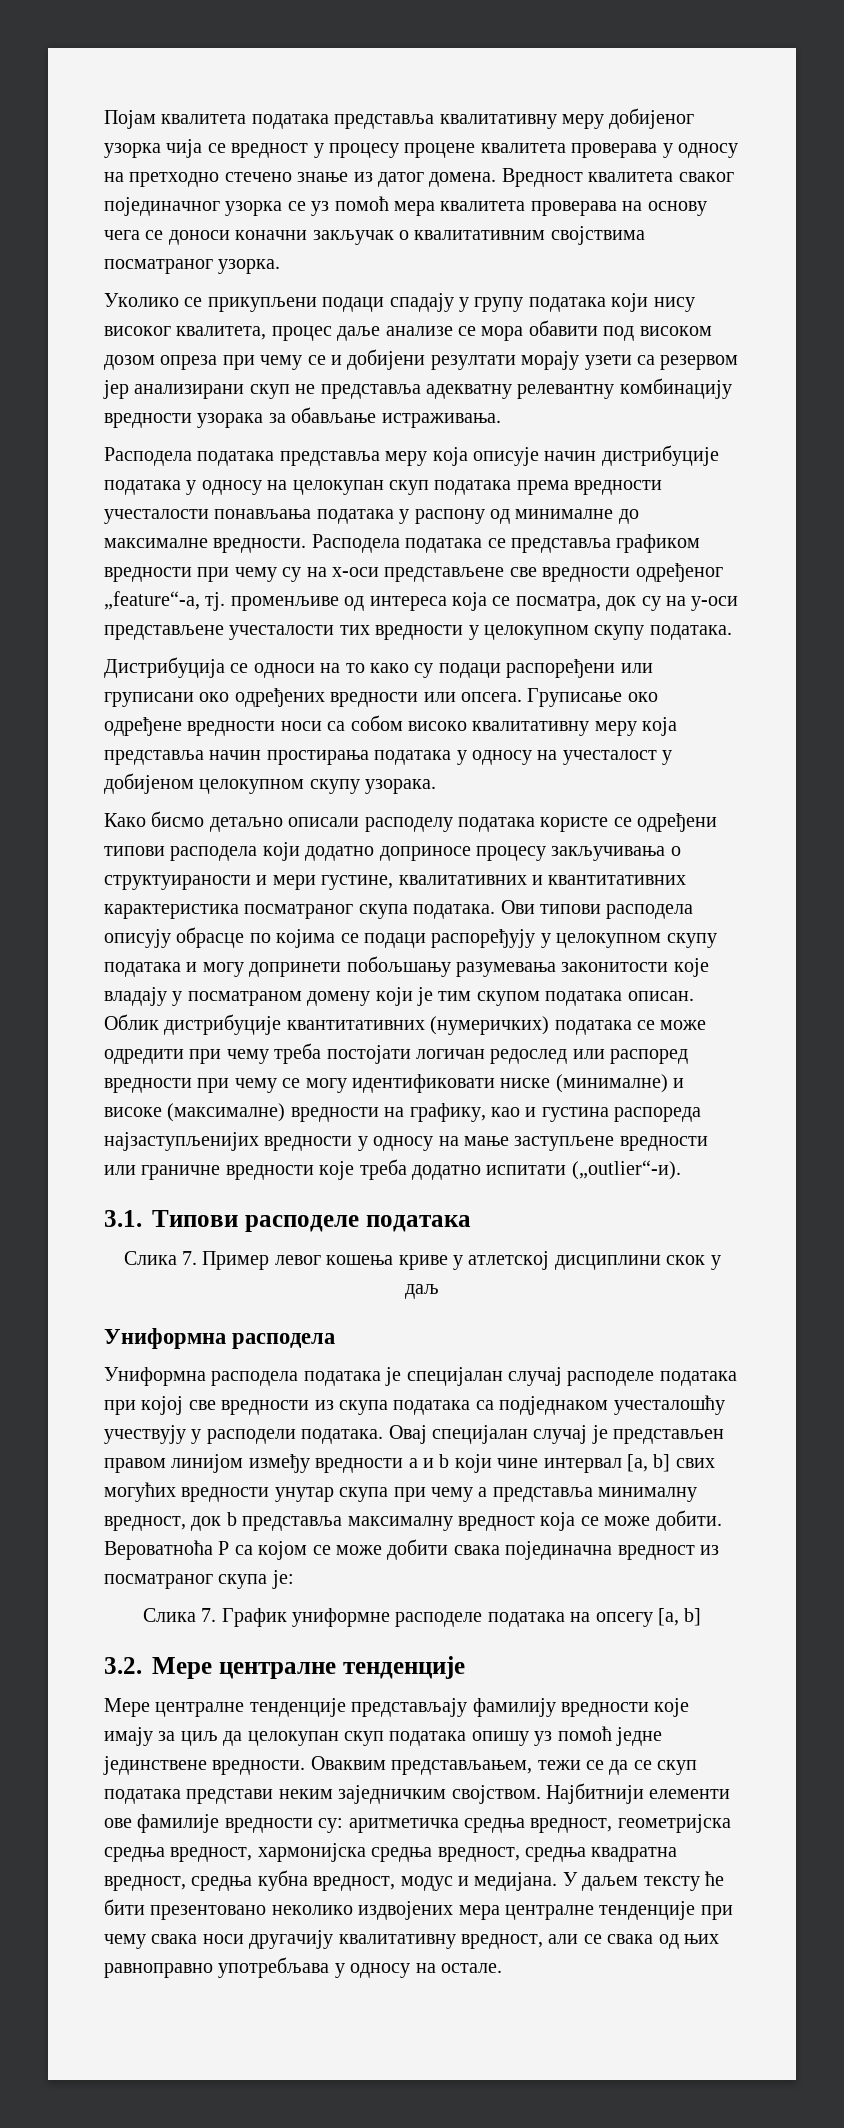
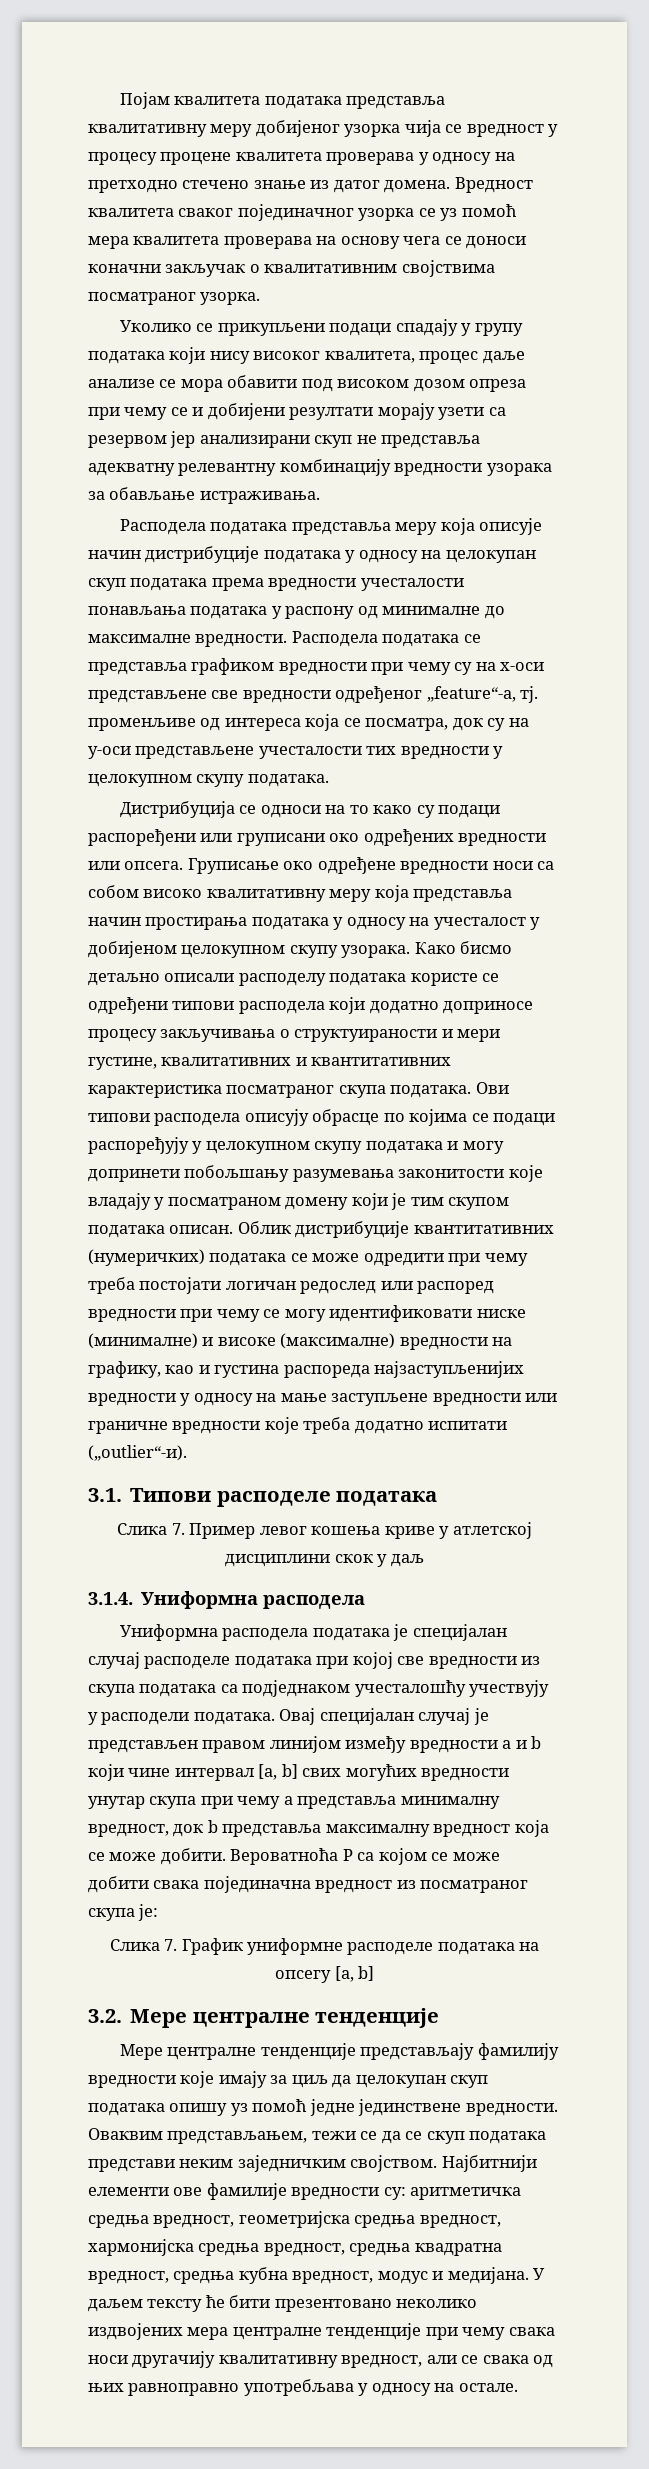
- Груписање око одређене вредности носи са собом високо квалитативну меру која представља начин простирања података у односу на учесталост у добијеном целокупном скупу узорака.
- Како бисмо детаљно описали расподелу података користе се одређени типови расподела који додатно доприносе процесу закључивања о структуираности и мери густине, квалитативних и квантитативних карактеристика посматраног скупа података.
+ Груписање око одређене вредности носи са собом високо квалитативну меру која представља начин простирања података у односу на учесталост у добијеном целокупном скупу узорака. Како бисмо детаљно описали расподелу података користе се одређени типови расподела који додатно доприносе процесу закључивања о структуираности и мери густине, квалитативних и квантитативних карактеристика посматраног скупа података.
  Слика 7. Пример левог кошења криве у атлетској дисциплини скок у даљ
- Униформна расподела
+ 3.1.4. Униформна расподела

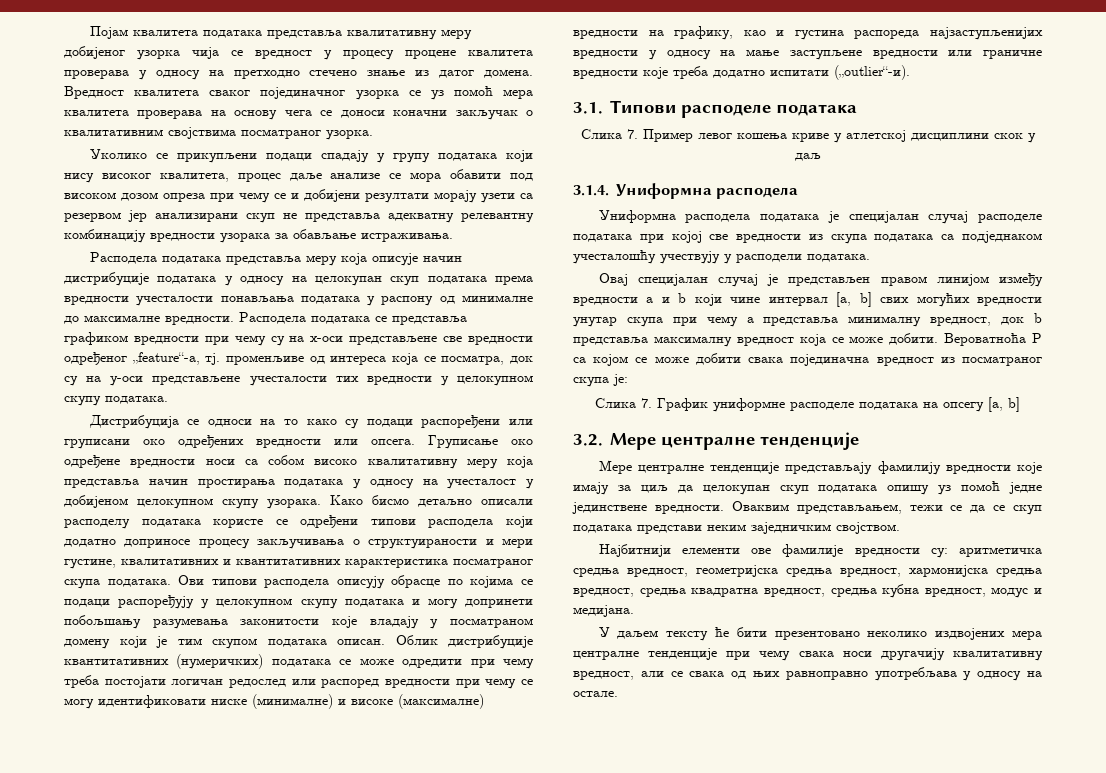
- Униформна расподела података је специјалан случај расподеле података при којој све вредности из скупа података са подједнаком учесталошћу учествују у расподели података. Овај специјалан случај је представљен правом линијом између вредности a и b који чине интервал [a, b] свих могућих вредности унутар скупа при чему a представља минималну вредност, док b представља максималну вредност која се може добити.
+ Униформна расподела података је специјалан случај расподеле података при којој све вредности из скупа података са подједнаком учесталошћу учествују у расподели података.
+ Овај специјалан случај је представљен правом линијом између вредности a и b који чине интервал [a, b] свих могућих вредности унутар скупа при чему a представља минималну вредност, док b представља максималну вредност која се може добити.
- Оваквим представљањем, тежи се да се скуп података представи неким заједничким својством. Најбитнији елементи ове фамилије вредности су:
+ Оваквим представљањем, тежи се да се скуп података представи неким заједничким својством.
+ Најбитнији елементи ове фамилије вредности су:
- аритметичка средња вредност, геометријска средња вредност, хармонијска средња вредност, средња квадратна вредност, средња кубна вредност, модус и медијана. У даљем тексту ће бити презентовано неколико издвојених мера централне тенденције при чему свака носи другачију квалитативну вредност, али се свака од њих равноправно употребљава у односу на остале.
+ аритметичка средња вредност, геометријска средња вредност, хармонијска средња вредност, средња квадратна вредност, средња кубна вредност, модус и медијана.
+ У даљем тексту ће бити презентовано неколико издвојених мера централне тенденције при чему свака носи другачију квалитативну вредност, али се свака од њих равноправно употребљава у односу на остале.

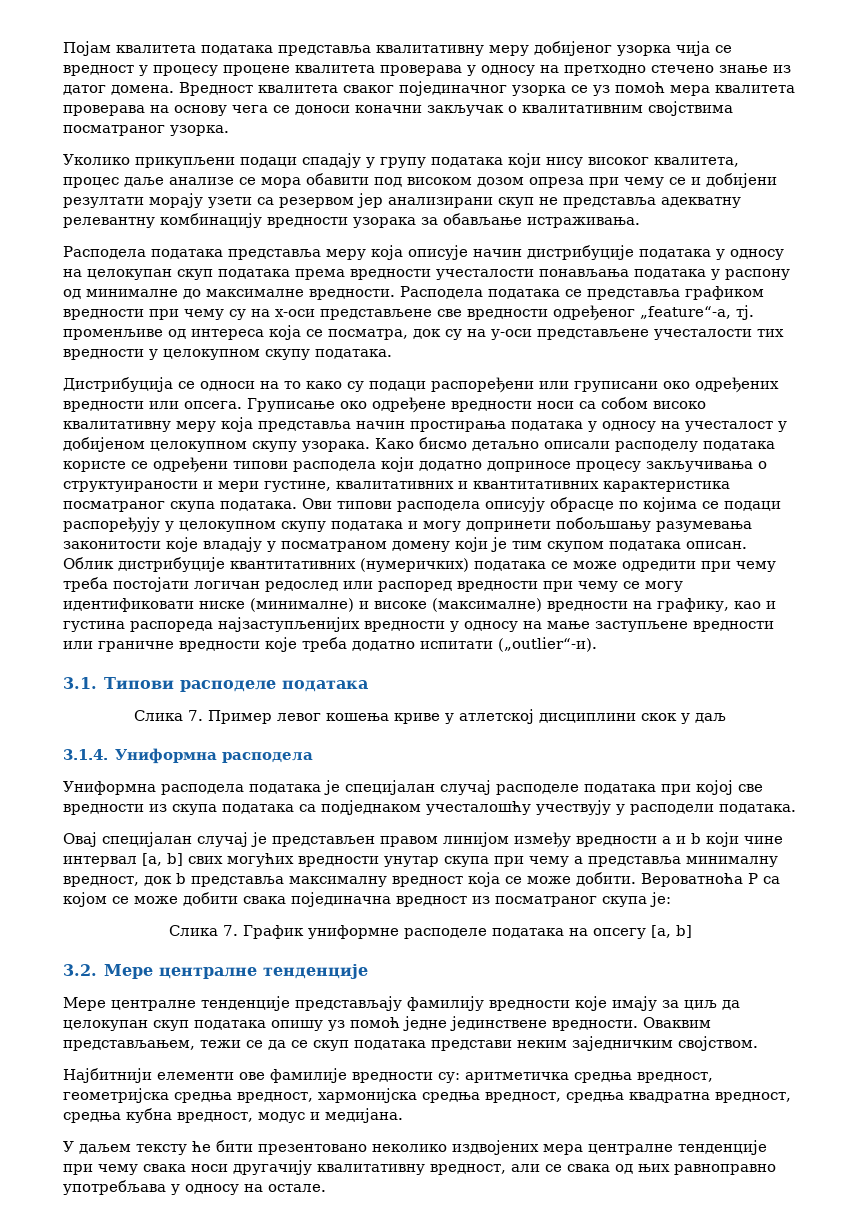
- Уколико се прикупљени подаци спадају у групу података који нису високог квалитета, процес даље анализе се мора обавити под високом дозом опреза при чему се и добијени резултати морају узети са резервом јер анализирани скуп не представља адекватну релевантну комбинацију вредности узорака за обављање истраживања.
+ Уколико прикупљени подаци спадају у групу података који нису високог квалитета, процес даље анализе се мора обавити под високом дозом опреза при чему се и добијени резултати морају узети са резервом јер анализирани скуп не представља адекватну релевантну комбинацију вредности узорака за обављање истраживања.

